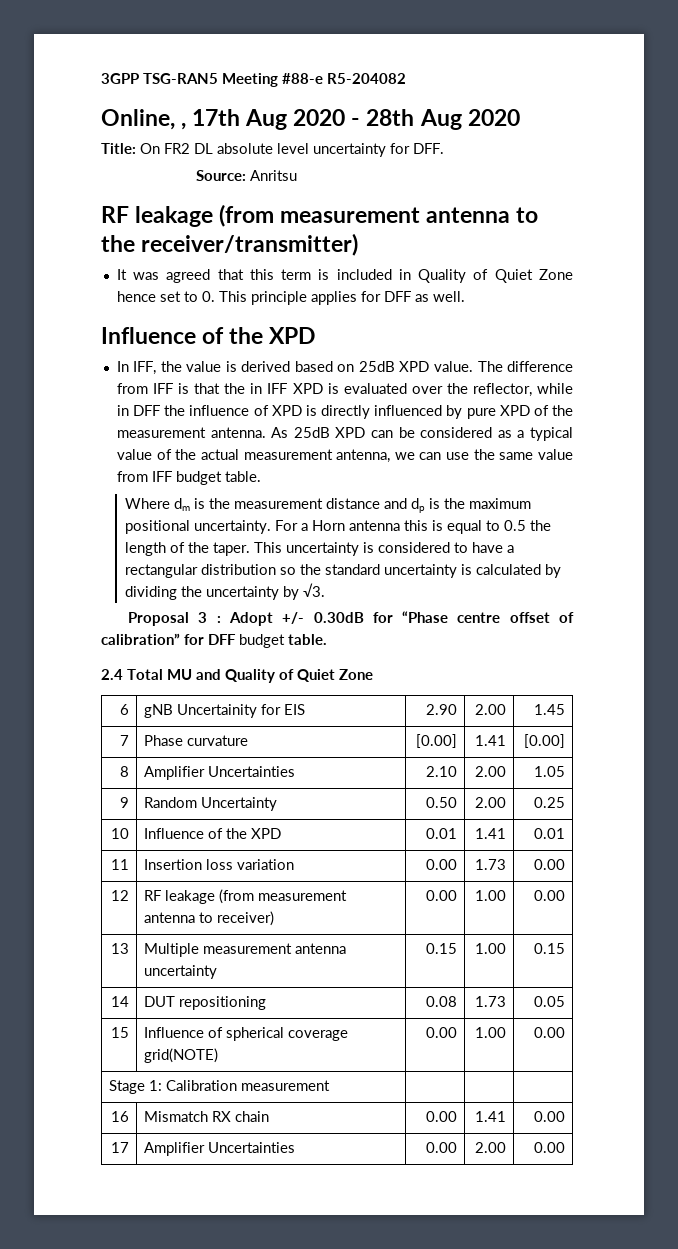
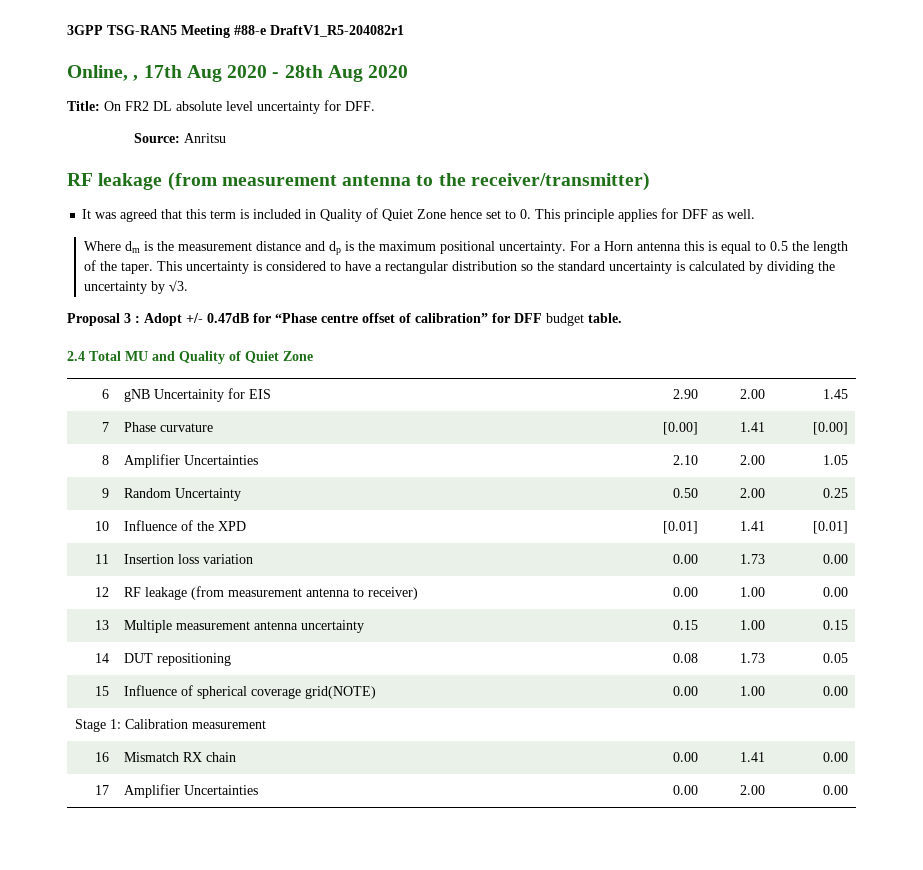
- 3GPP TSG-RAN5 Meeting #88-e R5-204082
+ 3GPP TSG-RAN5 Meeting #88-e DraftV1_R5-204082r1
  It was agreed that this term is included in Quality of Quiet Zone hence set to 0. This principle applies for DFF as well.
- Influence of the XPD
- In IFF, the value is derived based on 25dB XPD value. The difference from IFF is that the in IFF XPD is evaluated over the reflector, while in DFF the influence of XPD is directly influenced by pure XPD of the measurement antenna. As 25dB XPD can be considered as a typical value of the actual measurement antenna, we can use the same value from IFF budget table.
- Proposal 3 : Adopt +/- 0.30dB for “Phase centre offset of calibration” for DFF budget table.
+ Proposal 3 : Adopt +/- 0.47dB for “Phase centre offset of calibration” for DFF budget table.
- 10 | Influence of the XPD | 0.01 | 1.41 | 0.01
+ 10 | Influence of the XPD | [0.01] | 1.41 | [0.01]

